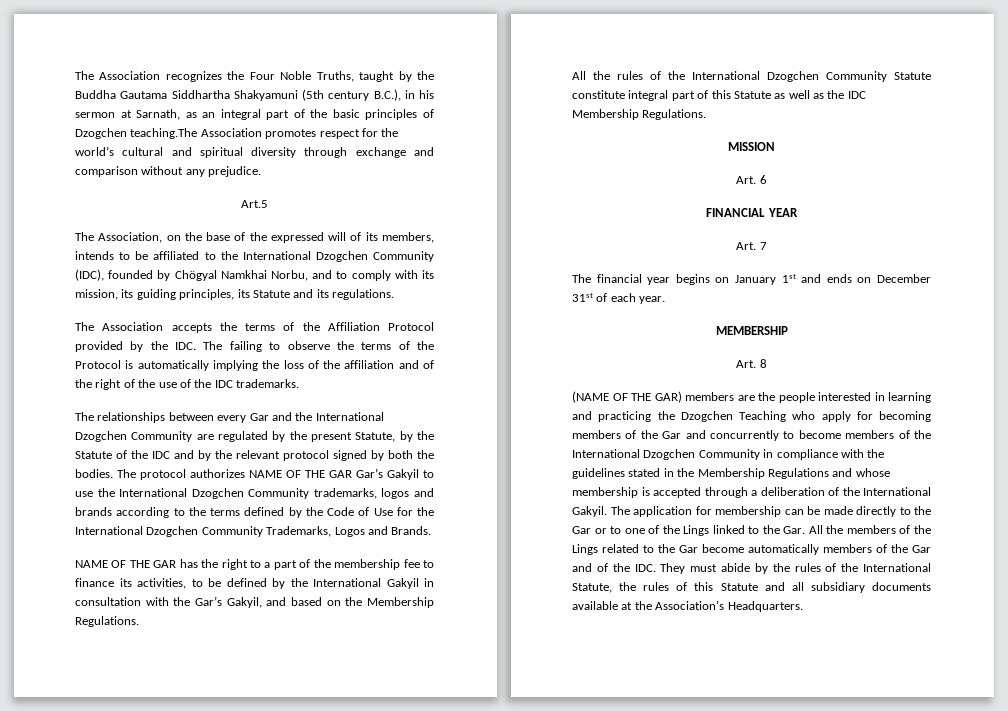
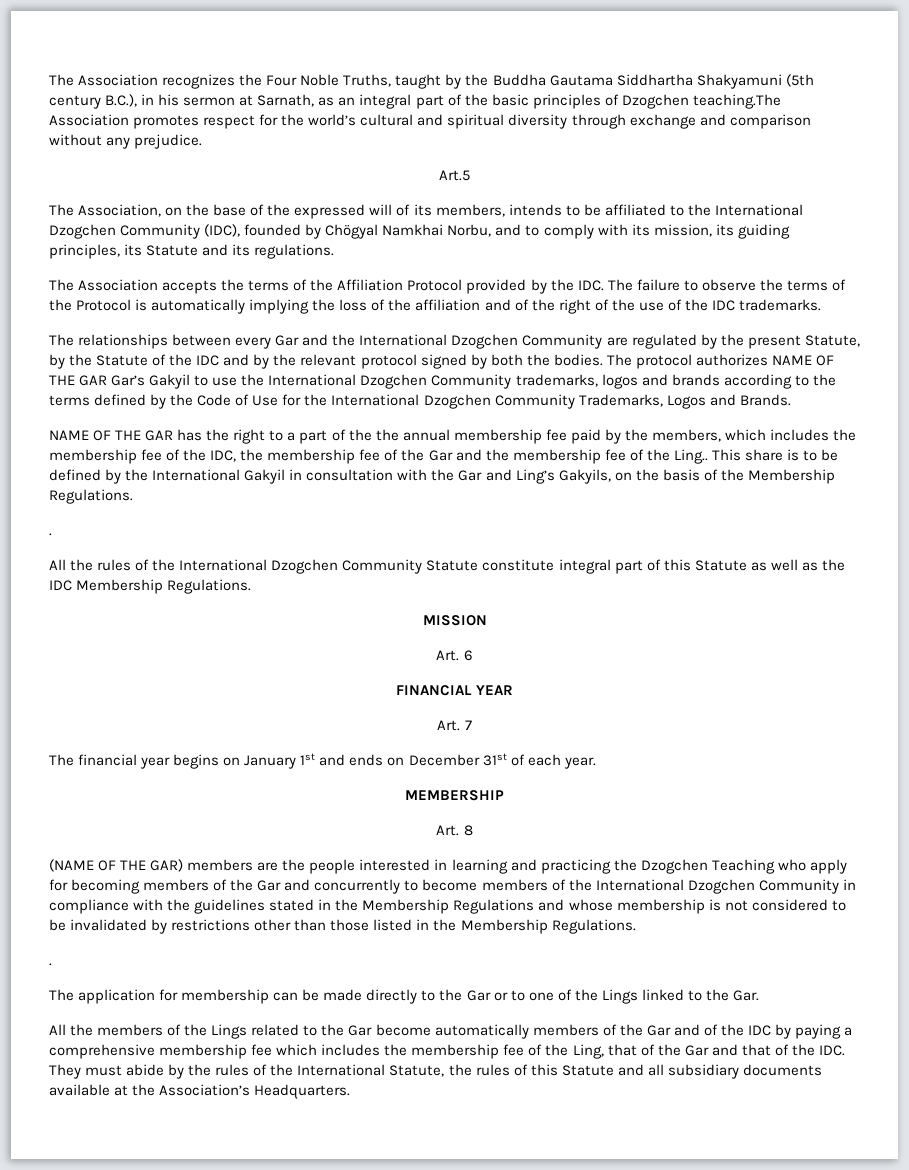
- The Association accepts the terms of the Affiliation Protocol provided by the IDC. The failing to observe the terms of the Protocol is automatically implying the loss of the affiliation and of the right of the use of the IDC trademarks.
+ The Association accepts the terms of the Affiliation Protocol provided by the IDC. The failure to observe the terms of the Protocol is automatically implying the loss of the affiliation and of the right of the use of the IDC trademarks.
- NAME OF THE GAR has the right to a part of the membership fee to finance its activities, to be defined by the International Gakyil in consultation with the Gar’s Gakyil, and based on the Membership Regulations.
+ NAME OF THE GAR has the right to a part of the the annual membership fee paid by the members, which includes the membership fee of the IDC, the membership fee of the Gar and the membership fee of the Ling.. This share is to be defined by the International Gakyil in consultation with the Gar and Ling’s Gakyils, on the basis of the Membership Regulations.
+ .
- (NAME OF THE GAR) members are the people interested in learning and practicing the Dzogchen Teaching who apply for becoming members of the Gar and concurrently to become members of the International Dzogchen Community in compliance with the guidelines stated in the Membership Regulations and whose membership is accepted through a deliberation of the International Gakyil. The application for membership can be made directly to the Gar or to one of the Lings linked to the Gar. All the members of the Lings related to the Gar become automatically members of the Gar and of the IDC. They must abide by the rules of the International Statute, the rules of this Statute and all subsidiary documents available at the Association’s Headquarters.
+ (NAME OF THE GAR) members are the people interested in learning and practicing the Dzogchen Teaching who apply for becoming members of the Gar and concurrently to become members of the International Dzogchen Community in compliance with the guidelines stated in the Membership Regulations and whose membership is not considered to be invalidated by restrictions other than those listed in the Membership Regulations.
+ .
+ The application for membership can be made directly to the Gar or to one of the Lings linked to the Gar.
+ All the members of the Lings related to the Gar become automatically members of the Gar and of the IDC by paying a comprehensive membership fee which includes the membership fee of the Ling, that of the Gar and that of the IDC. They must abide by the rules of the International Statute, the rules of this Statute and all subsidiary documents available at the Association’s Headquarters.

